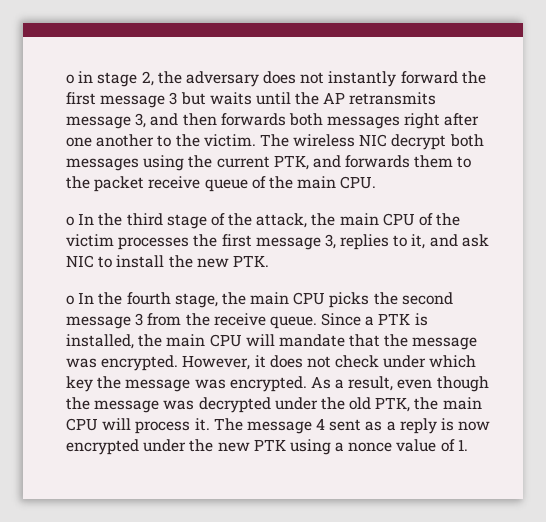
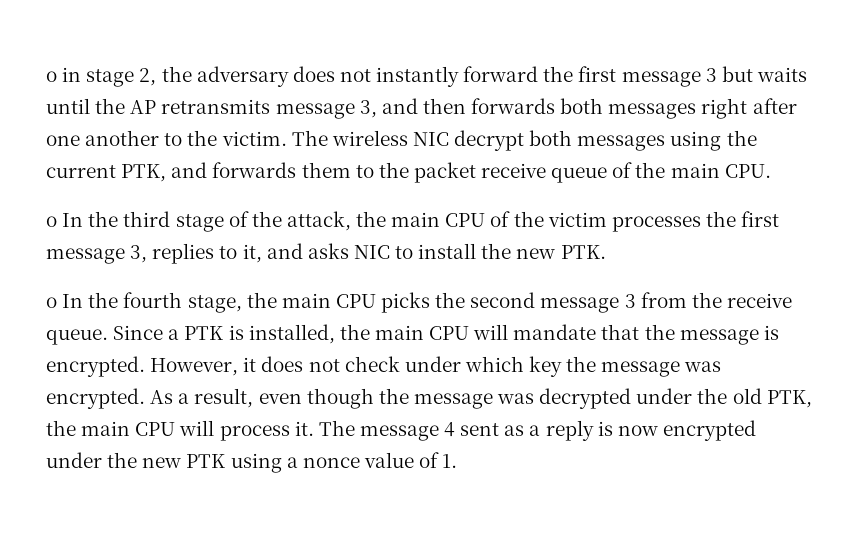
- o In the third stage of the attack, the main CPU of the victim processes the first message 3, replies to it, and ask NIC to install the new PTK.
+ o In the third stage of the attack, the main CPU of the victim processes the first message 3, replies to it, and asks NIC to install the new PTK.
- Since a PTK is installed, the main CPU will mandate that the message was encrypted.
+ Since a PTK is installed, the main CPU will mandate that the message is encrypted.

